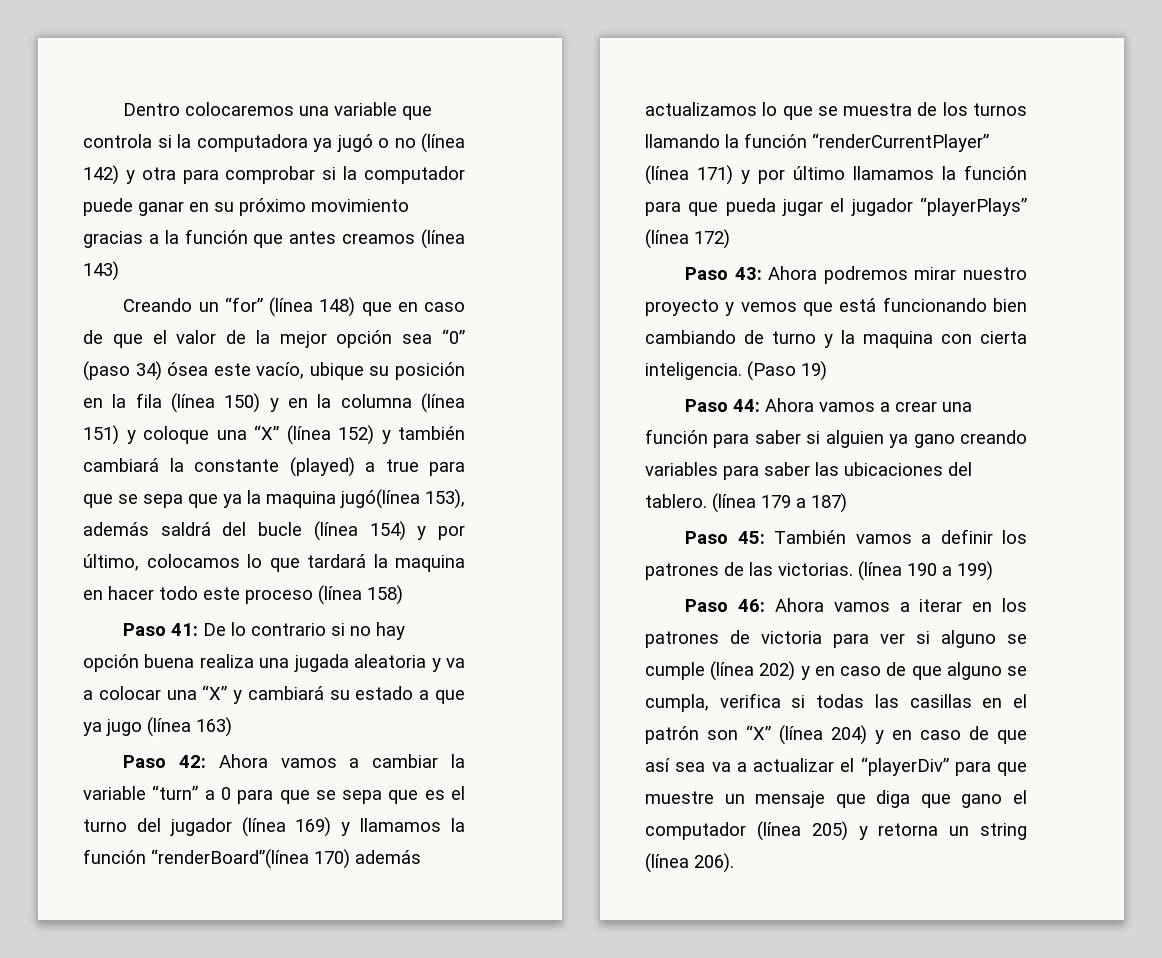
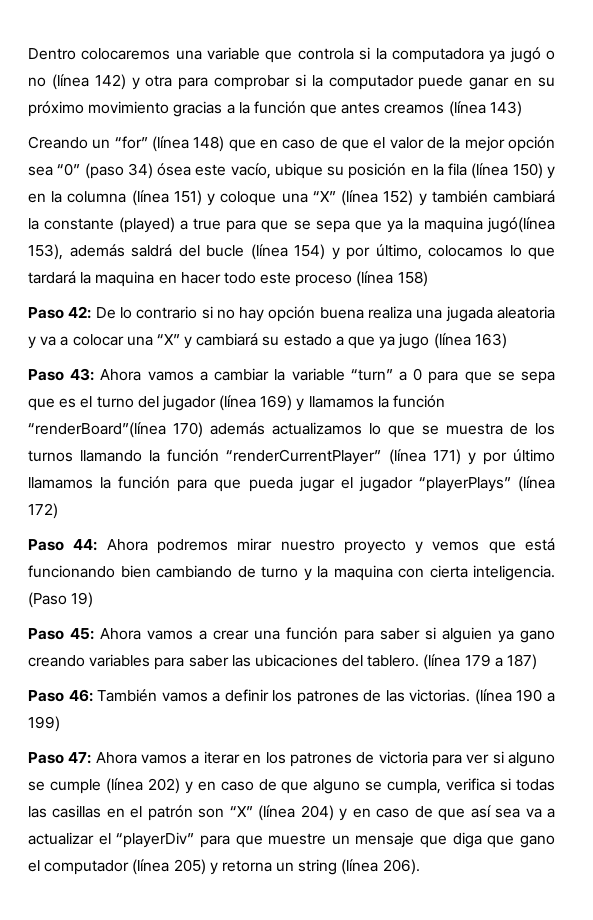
- Paso 41: De lo contrario si no hay opción buena realiza una jugada aleatoria y va a colocar una “X” y cambiará su estado a que ya jugo (línea 163)
+ Paso 42: De lo contrario si no hay opción buena realiza una jugada aleatoria y va a colocar una “X” y cambiará su estado a que ya jugo (línea 163)
- Paso 42: Ahora vamos a cambiar la variable “turn” a 0 para que se sepa que es el turno del jugador (línea 169) y llamamos la función “renderBoard”(línea 170) además actualizamos lo que se muestra de los turnos llamando la función “renderCurrentPlayer” (línea 171) y por último llamamos la función para que pueda jugar el jugador “playerPlays” (línea 172)
+ Paso 43: Ahora vamos a cambiar la variable “turn” a 0 para que se sepa que es el turno del jugador (línea 169) y llamamos la función “renderBoard”(línea 170) además actualizamos lo que se muestra de los turnos llamando la función “renderCurrentPlayer” (línea 171) y por último llamamos la función para que pueda jugar el jugador “playerPlays” (línea 172)
- Paso 43: Ahora podremos mirar nuestro proyecto y vemos que está funcionando bien cambiando de turno y la maquina con cierta inteligencia.
+ Paso 44: Ahora podremos mirar nuestro proyecto y vemos que está funcionando bien cambiando de turno y la maquina con cierta inteligencia.
- Paso 44: Ahora vamos a crear una función para saber si alguien ya gano creando variables para saber las ubicaciones del tablero.
+ Paso 45: Ahora vamos a crear una función para saber si alguien ya gano creando variables para saber las ubicaciones del tablero.
- Paso 45: También vamos a definir los patrones de las victorias.
+ Paso 46: También vamos a definir los patrones de las victorias.
- Paso 46:
+ Paso 47:

